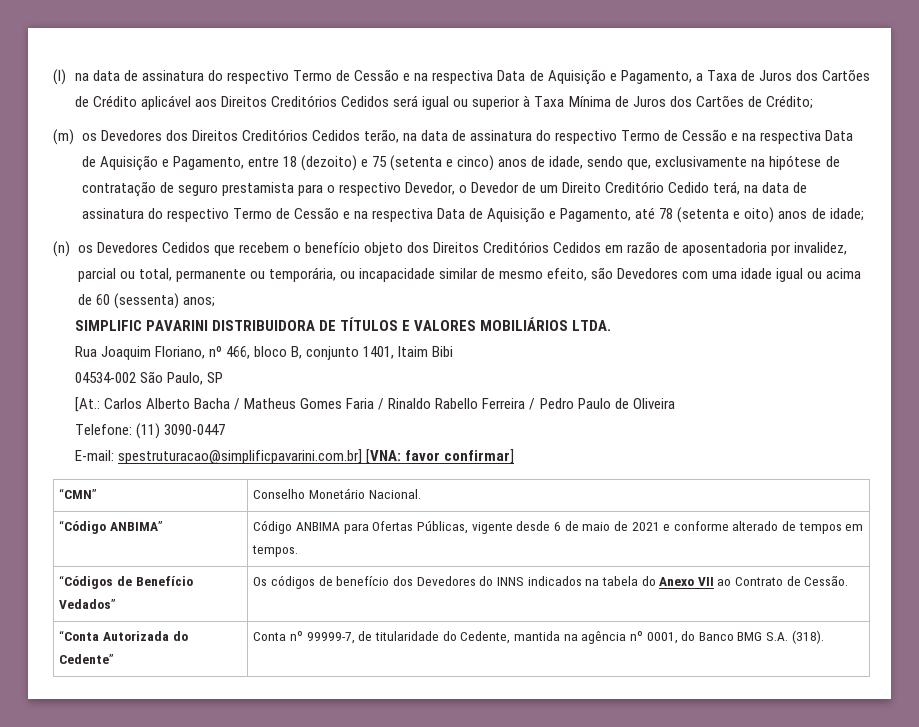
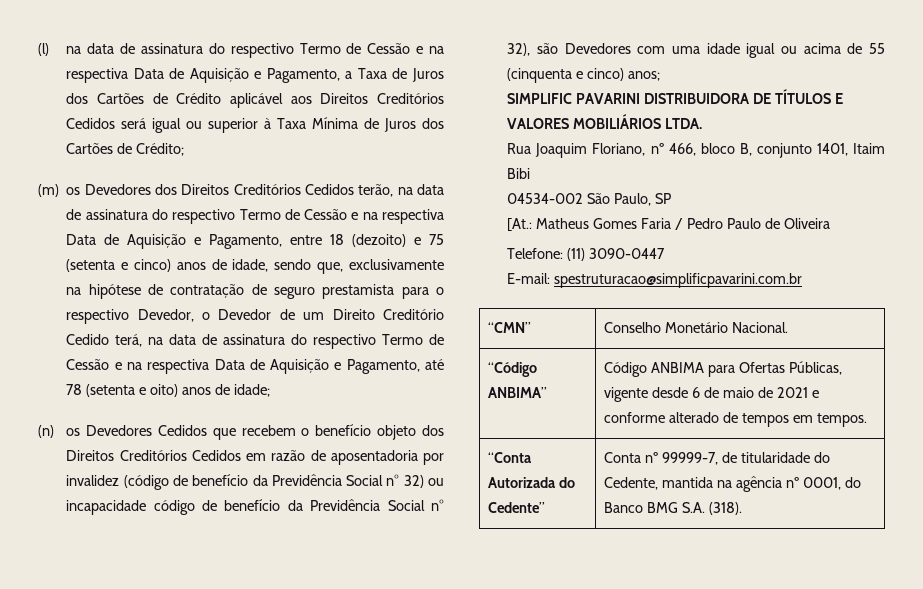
- (n) os Devedores Cedidos que recebem o benefício objeto dos Direitos Creditórios Cedidos em razão de aposentadoria por invalidez, parcial ou total, permanente ou temporária, ou incapacidade similar de mesmo efeito, são Devedores com uma idade igual ou acima de 60 (sessenta) anos;
+ (n) os Devedores Cedidos que recebem o benefício objeto dos Direitos Creditórios Cedidos em razão de aposentadoria por invalidez (código de benefício da Previdência Social n° 32) ou incapacidade código de benefício da Previdência Social n° 32), são Devedores com uma idade igual ou acima de 55 (cinquenta e cinco) anos;
- [At.: Carlos Alberto Bacha / Matheus Gomes Faria / Rinaldo Rabello Ferreira / Pedro Paulo de Oliveira
+ [At.: Matheus Gomes Faria / Pedro Paulo de Oliveira
- E-mail: spestruturacao@simplificpavarini.com.br] [VNA: favor confirmar]
+ E-mail: spestruturacao@simplificpavarini.com.br
- “Códigos de Benefício Vedados” | Os códigos de benefício dos Devedores do INNS indicados na tabela do Anexo VII ao Contrato de Cessão.

